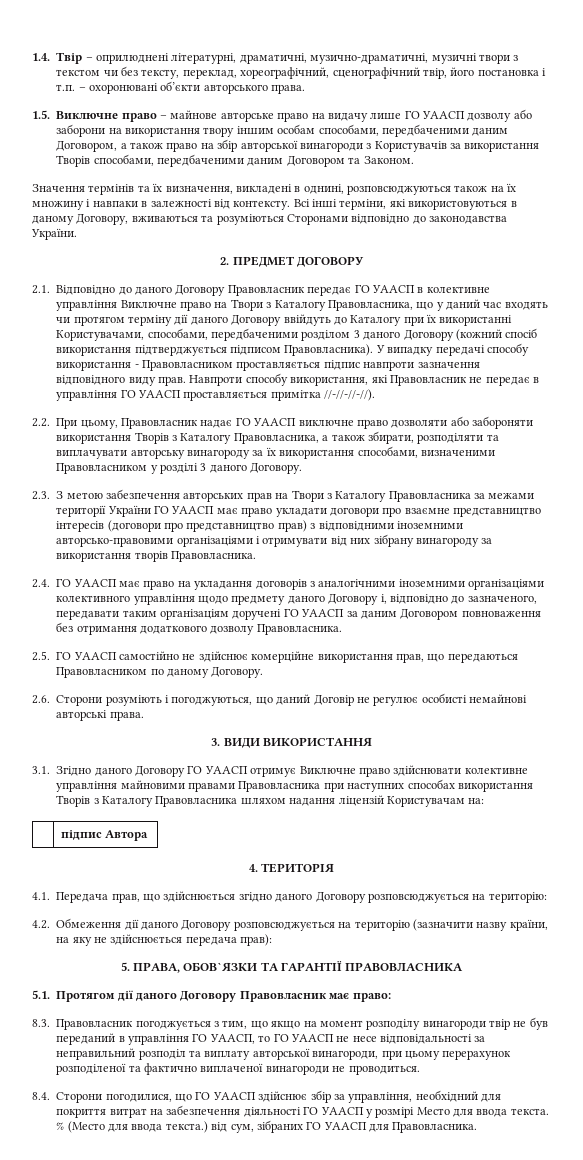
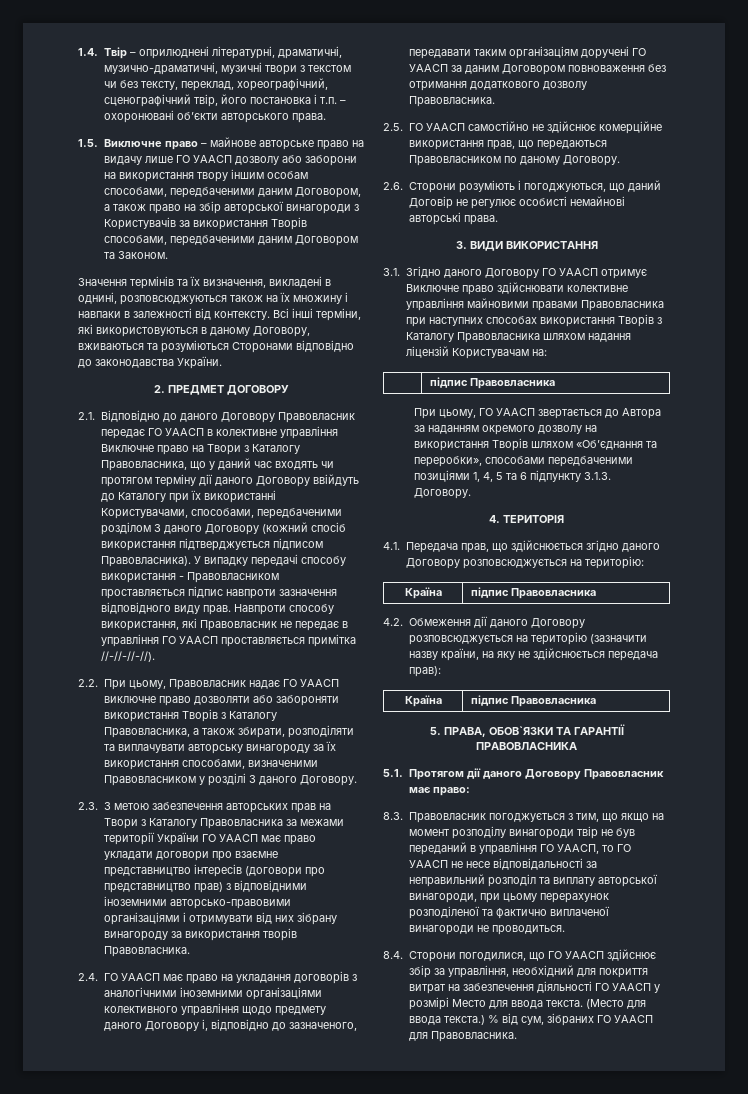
  3.1. Згідно даного Договору ГО УААСП отримує Виключне право здійснювати колективне управління майновими правами Правовласника при наступних способах використання Творів з Каталогу Правовласника шляхом надання ліцензій Користувачам на:
- | підпис Автора
+ | підпис Правовласника
+ При цьому, ГО УААСП звертається до Автора за наданням окремого дозволу на використання Творів шляхом «Об’єднання та переробки», способами передбаченими позиціями 1, 4, 5 та 6 підпункту 3.1.3. Договору.
  4.1. Передача прав, що здійснюється згідно даного Договору розповсюджується на територію:
+ Країна | підпис Правовласника
  4.2. Обмеження дії даного Договору розповсюджується на територію (зазначити назву країни, на яку не здійснюється передача прав):
+ Країна | підпис Правовласника
- % (Место для ввода текста.) від сум, зібраних ГО УААСП для Правовласника.
+ (Место для ввода текста.) % від сум, зібраних ГО УААСП для Правовласника.

